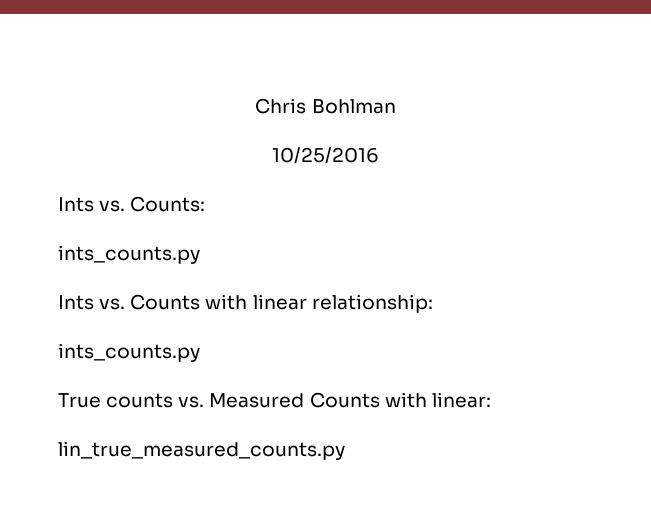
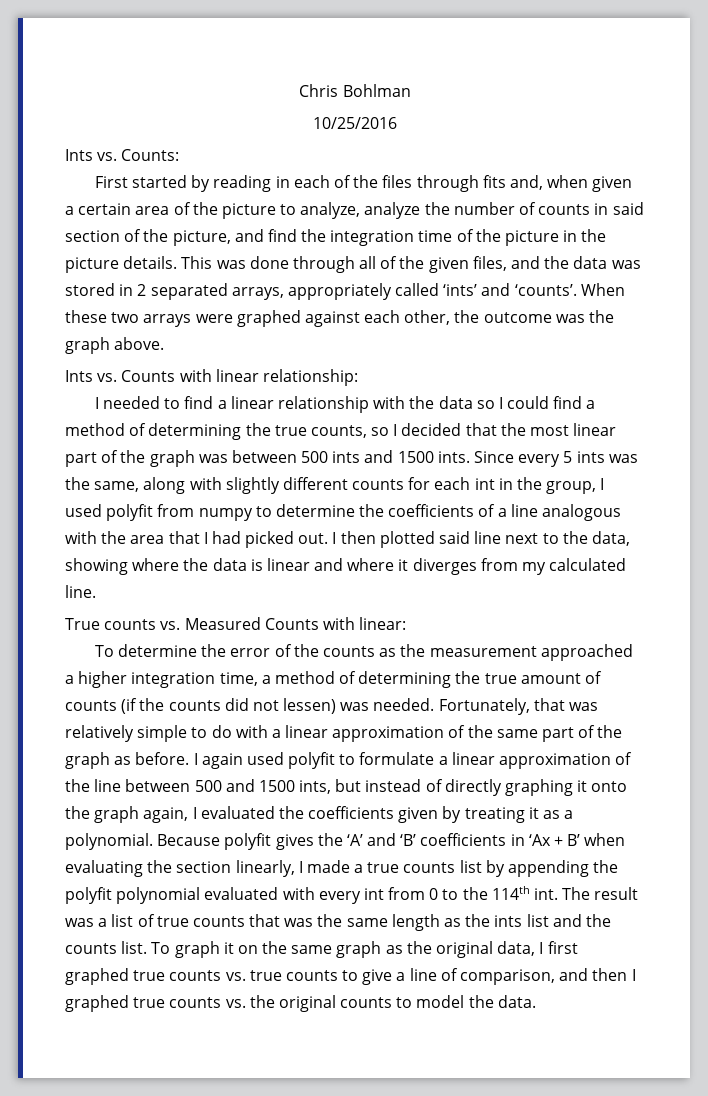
  Ints vs. Counts:
- ints_counts.py
+ First started by reading in each of the files through fits and, when given a certain area of the picture to analyze, analyze the number of counts in said section of the picture, and find the integration time of the picture in the picture details. This was done through all of the given files, and the data was stored in 2 separated arrays, appropriately called ‘ints’ and ‘counts’. When these two arrays were graphed against each other, the outcome was the graph above.
  Ints vs. Counts with linear relationship:
- ints_counts.py
+ I needed to find a linear relationship with the data so I could find a method of determining the true counts, so I decided that the most linear part of the graph was between 500 ints and 1500 ints. Since every 5 ints was the same, along with slightly different counts for each int in the group, I used polyfit from numpy to determine the coefficients of a line analogous with the area that I had picked out. I then plotted said line next to the data, showing where the data is linear and where it diverges from my calculated line.
- lin_true_measured_counts.py
+ To determine the error of the counts as the measurement approached a higher integration time, a method of determining the true amount of counts (if the counts did not lessen) was needed. Fortunately, that was relatively simple to do with a linear approximation of the same part of the graph as before. I again used polyfit to formulate a linear approximation of the line between 500 and 1500 ints, but instead of directly graphing it onto the graph again, I evaluated the coefficients given by treating it as a polynomial. Because polyfit gives the ‘A’ and ‘B’ coefficients in ‘Ax + B’ when evaluating the section linearly, I made a true counts list by appending the polyfit polynomial evaluated with every int from 0 to the 114th int. The result was a list of true counts that was the same length as the ints list and the counts list. To graph it on the same graph as the original data, I first graphed true counts vs. true counts to give a line of comparison, and then I graphed true counts vs. the original counts to model the data.

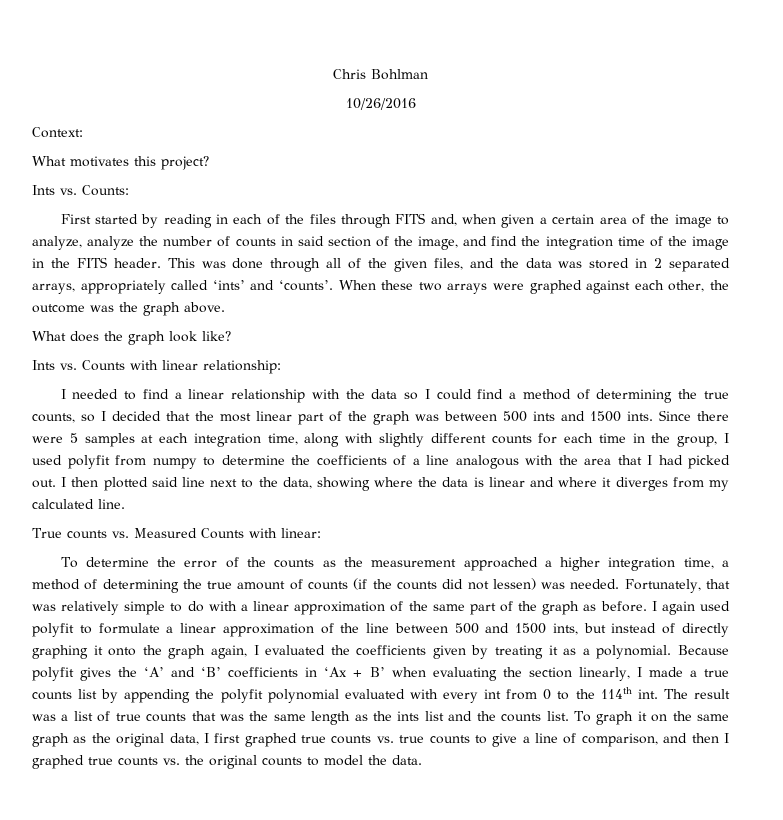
- 10/25/2016
+ 10/26/2016
+ Context:
+ What motivates this project?
- First started by reading in each of the files through fits and, when given a certain area of the picture to analyze, analyze the number of counts in said section of the picture, and find the integration time of the picture in the picture details.
+ First started by reading in each of the files through FITS and, when given a certain area of the image to analyze, analyze the number of counts in said section of the image, and find the integration time of the image in the FITS header.
+ What does the graph look like?
- Since every 5 ints was the same, along with slightly different counts for each int in the group, I used polyfit from numpy to determine the coefficients of a line analogous with the area that I had picked out.
+ Since there were 5 samples at each integration time, along with slightly different counts for each time in the group, I used polyfit from numpy to determine the coefficients of a line analogous with the area that I had picked out.

